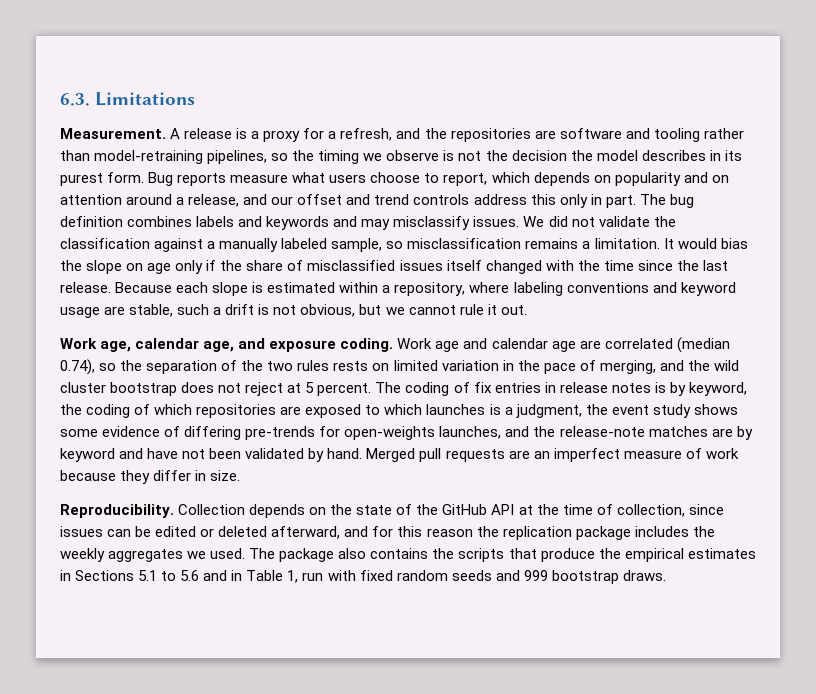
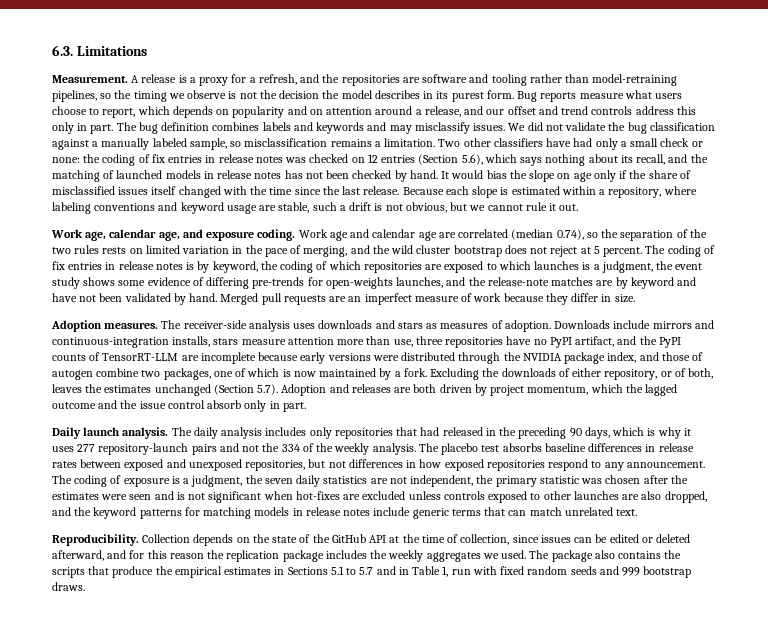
- We did not validate the classification against a manually labeled sample, so misclassification remains a limitation.
+ We did not validate the bug classification against a manually labeled sample, so misclassification remains a limitation.
+ Two other classifiers have had only a small check or none: the coding of fix entries in release notes was checked on 12 entries (Section 5.6), which says nothing about its recall, and the matching of launched models in release notes has not been checked by hand.
+ Adoption measures. The receiver-side analysis uses downloads and stars as measures of adoption. Downloads include mirrors and continuous-integration installs, stars measure attention more than use, three repositories have no PyPI artifact, and the PyPI counts of TensorRT-LLM are incomplete because early versions were distributed through the NVIDIA package index, and those of autogen combine two packages, one of which is now maintained by a fork. Excluding the downloads of either repository, or of both, leaves the estimates unchanged (Section 5.7). Adoption and releases are both driven by project momentum, which the lagged outcome and the issue control absorb only in part.
+ Daily launch analysis. The daily analysis includes only repositories that had released in the preceding 90 days, which is why it uses 277 repository-launch pairs and not the 334 of the weekly analysis. The placebo test absorbs baseline differences in release rates between exposed and unexposed repositories, but not differences in how exposed repositories respond to any announcement. The coding of exposure is a judgment, the seven daily statistics are not independent, the primary statistic was chosen after the estimates were seen and is not significant when hot-fixes are excluded unless controls exposed to other launches are also dropped, and the keyword patterns for matching models in release notes include generic terms that can match unrelated text.
- The package also contains the scripts that produce the empirical estimates in Sections 5.1 to 5.6 and in Table 1, run with fixed random seeds and 999 bootstrap draws.
+ The package also contains the scripts that produce the empirical estimates in Sections 5.1 to 5.7 and in Table 1, run with fixed random seeds and 999 bootstrap draws.

